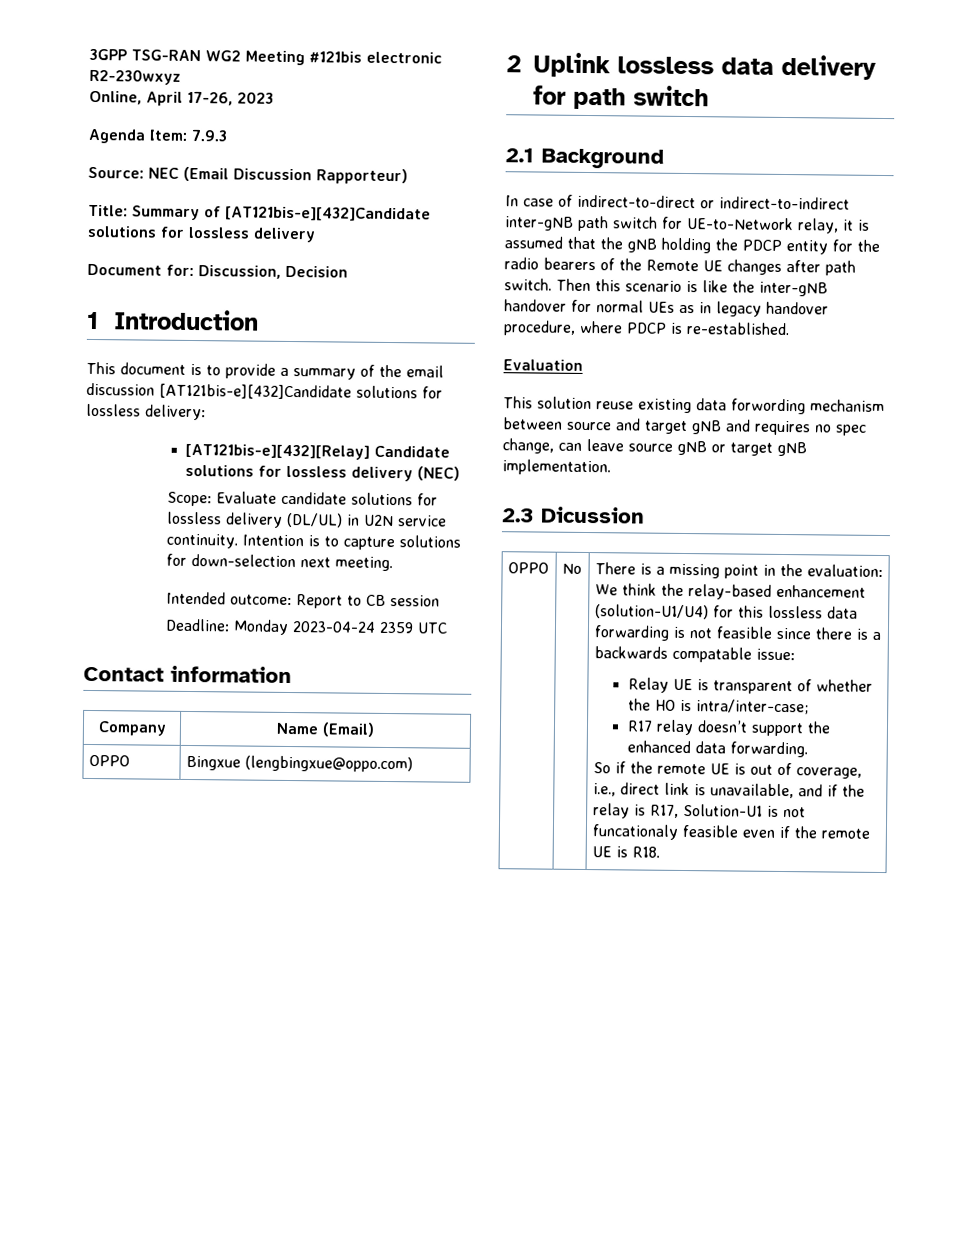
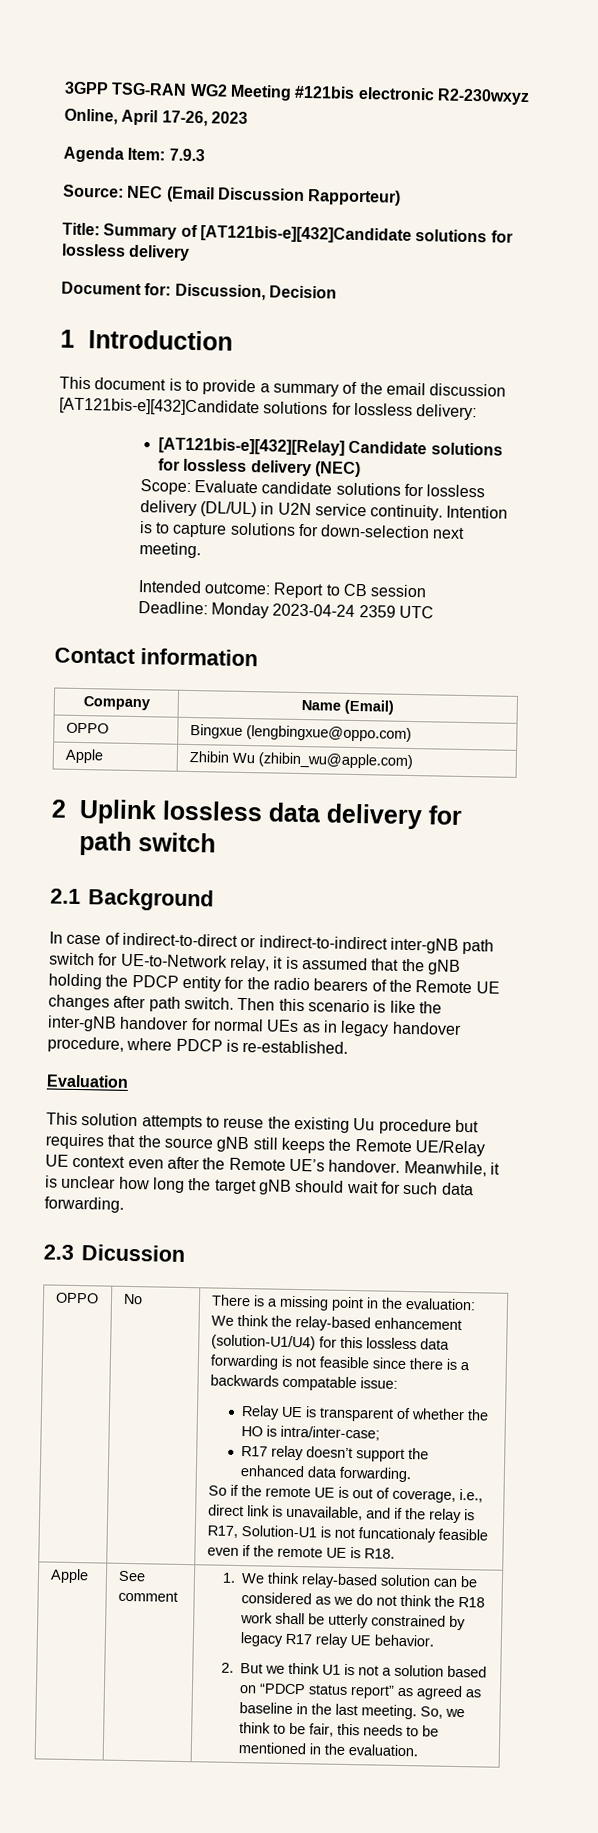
+ Apple | Zhibin Wu (zhibin_wu@apple.com)
- This solution reuse existing data forwording mechanism between source and target gNB and requires no spec change, can leave source gNB or target gNB implementation.
+ This solution attempts to reuse the existing Uu procedure but requires that the source gNB still keeps the Remote UE/Relay UE context even after the Remote UE’s handover. Meanwhile, it is unclear how long the target gNB should wait for such data forwarding.
+ Apple | See comment | 1. We think relay-based solution can be considered as we do not think the R18 work shall be utterly constrained by legacy R17 relay UE behavior.
+ 2. But we think U1 is not a solution based on “PDCP status report” as agreed as baseline in the last meeting. So, we think to be fair, this needs to be mentioned in the evaluation.

